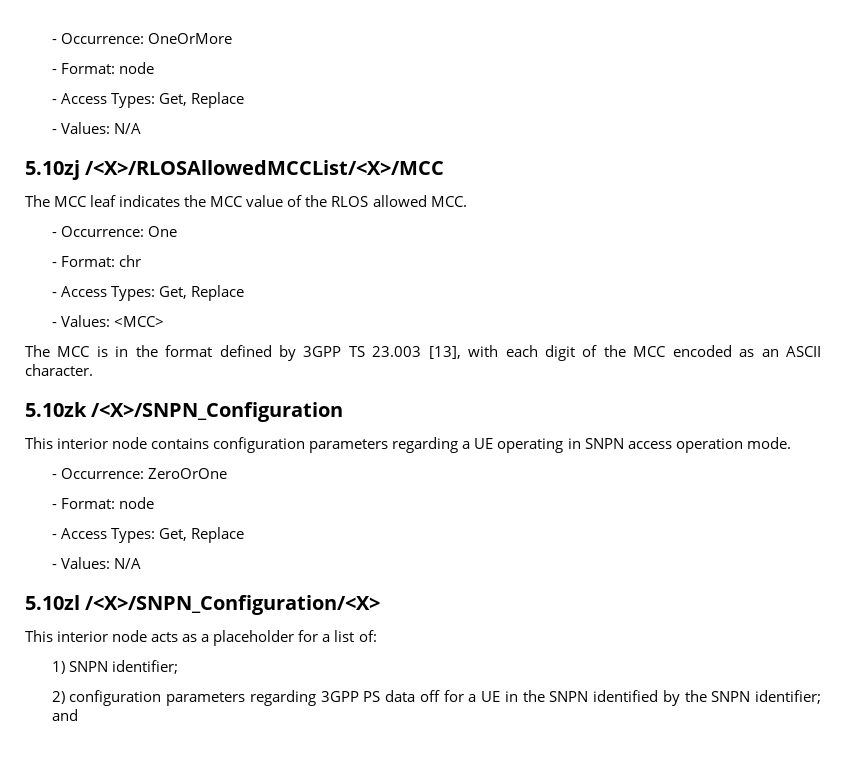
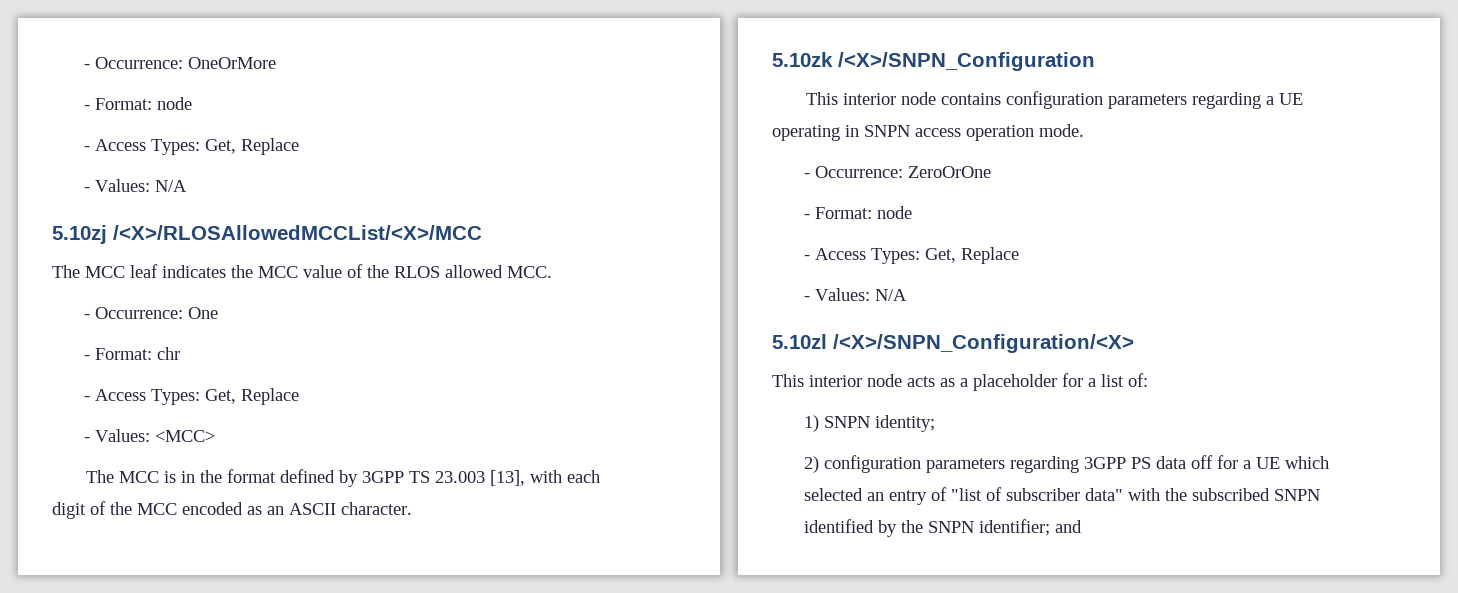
- 1) SNPN identifier;
+ 1) SNPN identity;
- 2) configuration parameters regarding 3GPP PS data off for a UE in the SNPN identified by the SNPN identifier; and
+ 2) configuration parameters regarding 3GPP PS data off for a UE which selected an entry of "list of subscriber data" with the subscribed SNPN identified by the SNPN identifier; and

